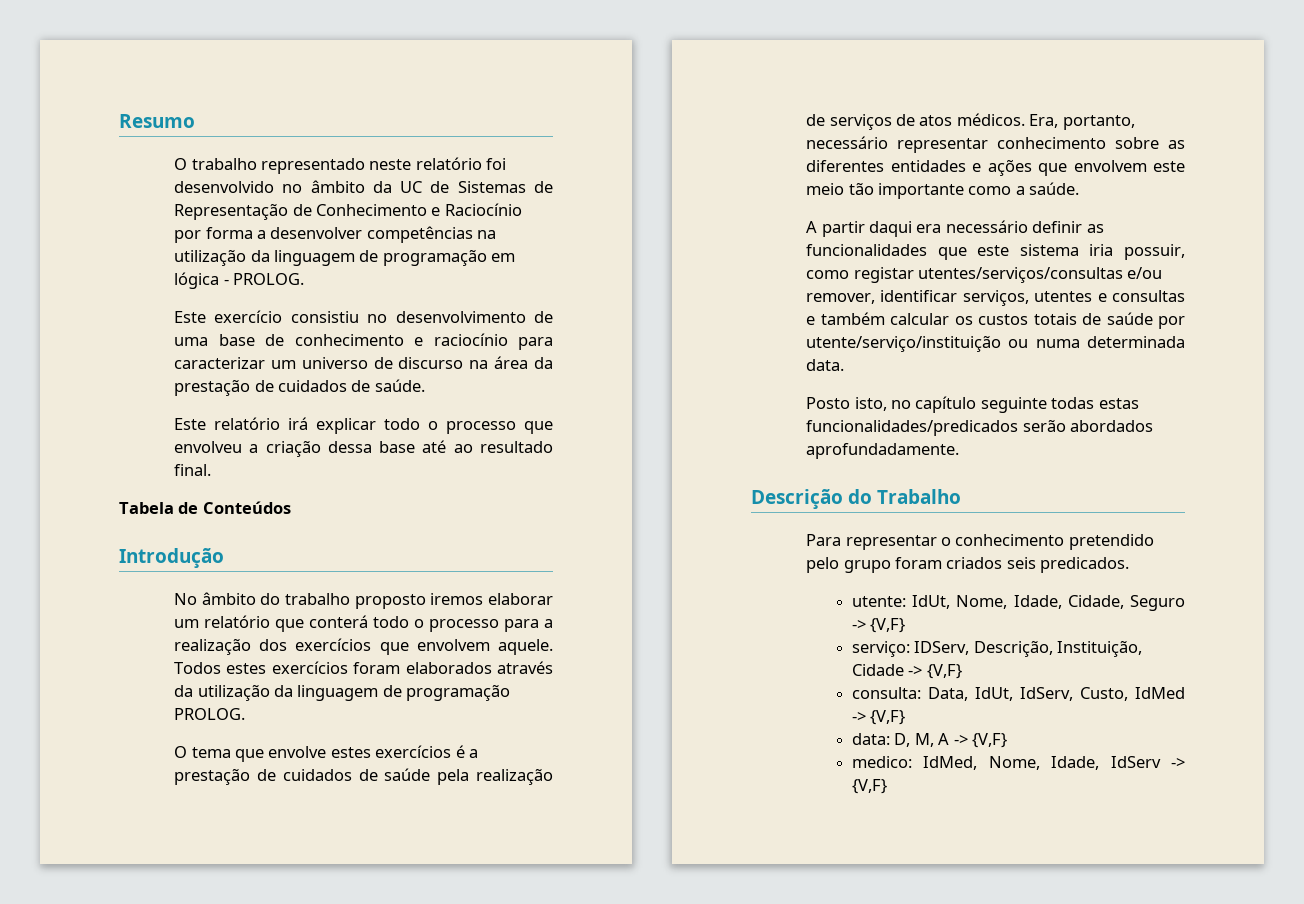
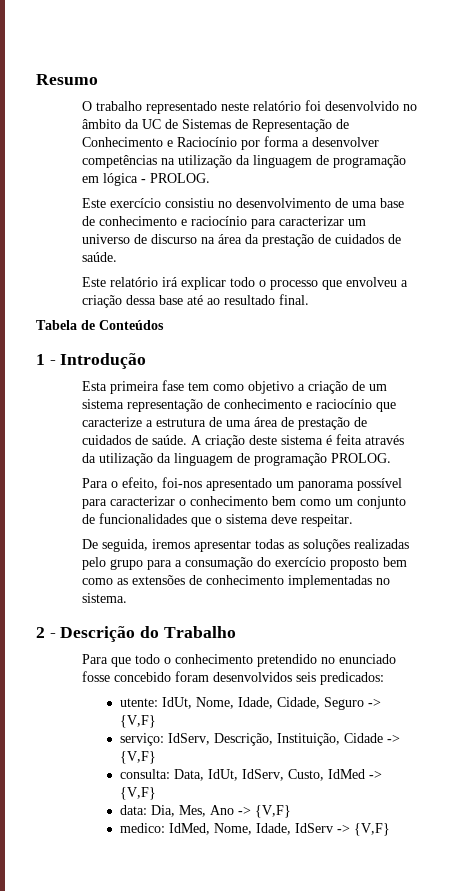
- Introdução
+ 1 - Introdução
- No âmbito do trabalho proposto iremos elaborar um relatório que conterá todo o processo para a realização dos exercícios que envolvem aquele. Todos estes exercícios foram elaborados através da utilização da linguagem de programação PROLOG.
+ Esta primeira fase tem como objetivo a criação de um sistema representação de conhecimento e raciocínio que caracterize a estrutura de uma área de prestação de cuidados de saúde. A criação deste sistema é feita através da utilização da linguagem de programação PROLOG.
- O tema que envolve estes exercícios é a prestação de cuidados de saúde pela realização de serviços de atos médicos. Era, portanto, necessário representar conhecimento sobre as diferentes entidades e ações que envolvem este meio tão importante como a saúde.
- A partir daqui era necessário definir as funcionalidades que este sistema iria possuir, como registar utentes/serviços/consultas e/ou remover, identificar serviços, utentes e consultas e também calcular os custos totais de saúde por utente/serviço/instituição ou numa determinada data.
- Posto isto, no capítulo seguinte todas estas funcionalidades/predicados serão abordados aprofundadamente.
- Descrição do Trabalho
+ Para o efeito, foi-nos apresentado um panorama possível para caracterizar o conhecimento bem como um conjunto de funcionalidades que o sistema deve respeitar.
+ De seguida, iremos apresentar todas as soluções realizadas pelo grupo para a consumação do exercício proposto bem como as extensões de conhecimento implementadas no sistema.
+ 2 - Descrição do Trabalho
- Para representar o conhecimento pretendido pelo grupo foram criados seis predicados.
+ Para que todo o conhecimento pretendido no enunciado fosse concebido foram desenvolvidos seis predicados:
- serviço: IDServ, Descrição, Instituição, Cidade -> {V,F}
+ serviço: IdServ, Descrição, Instituição, Cidade -> {V,F}
- data: D, M, A -> {V,F}
+ data: Dia, Mes, Ano -> {V,F}

